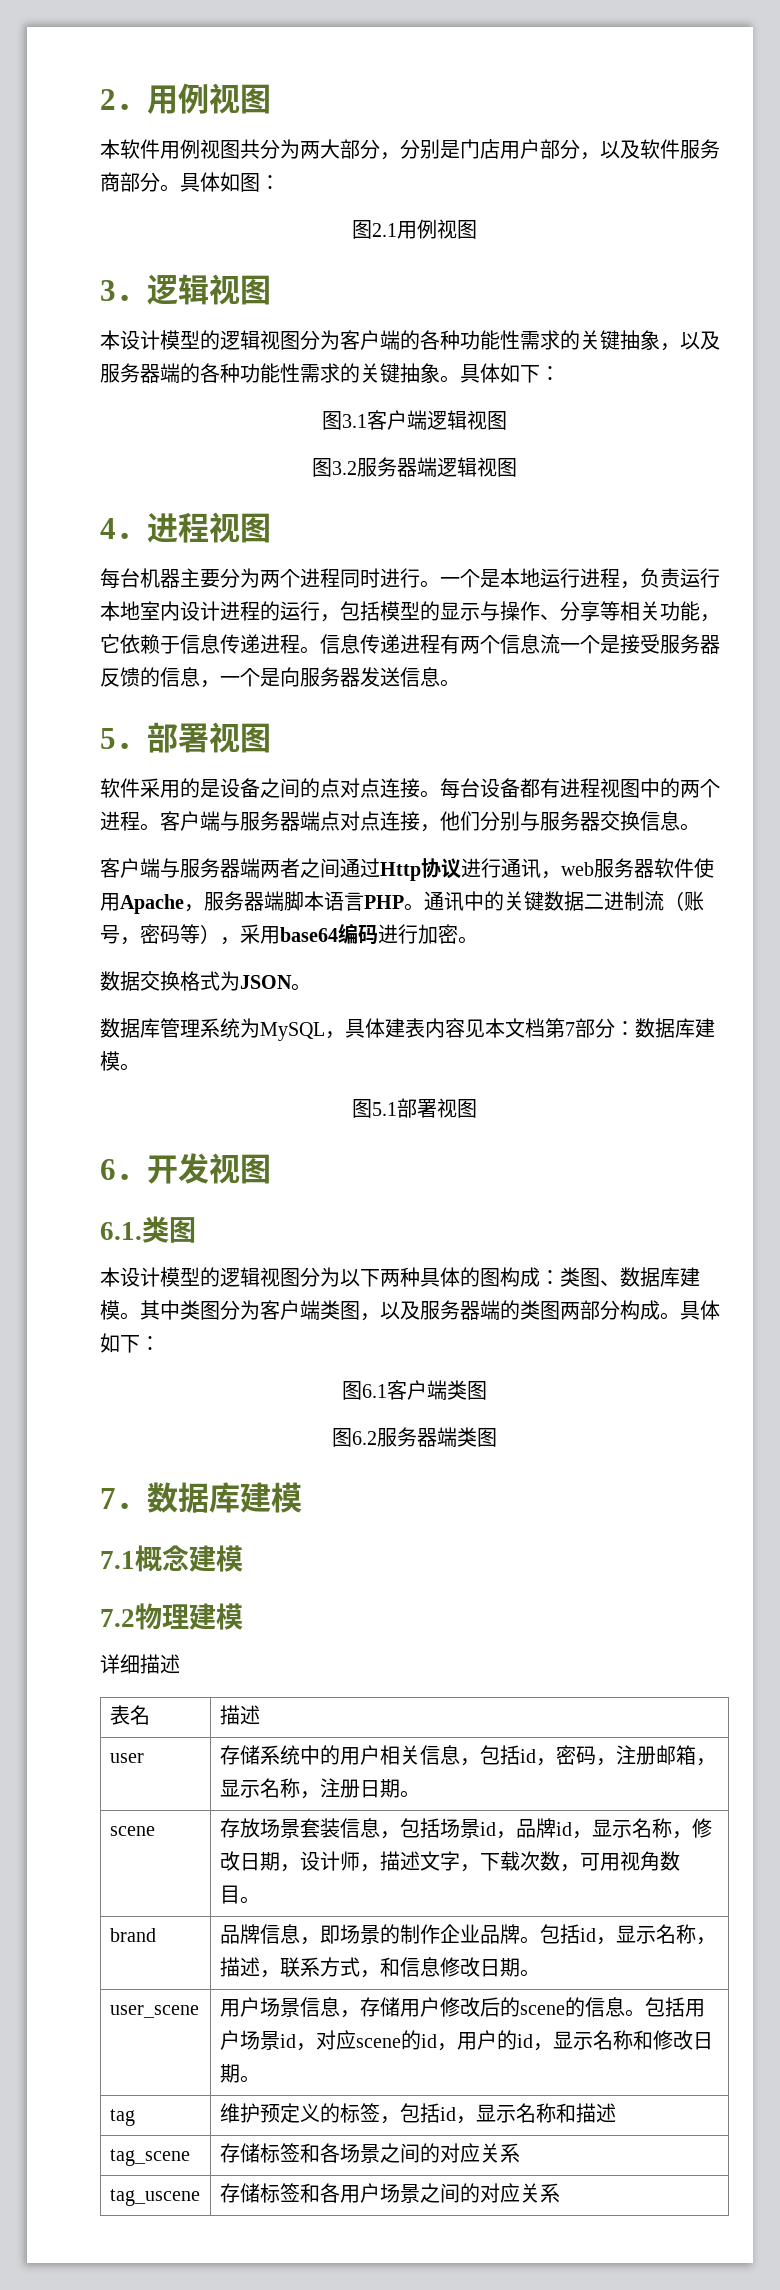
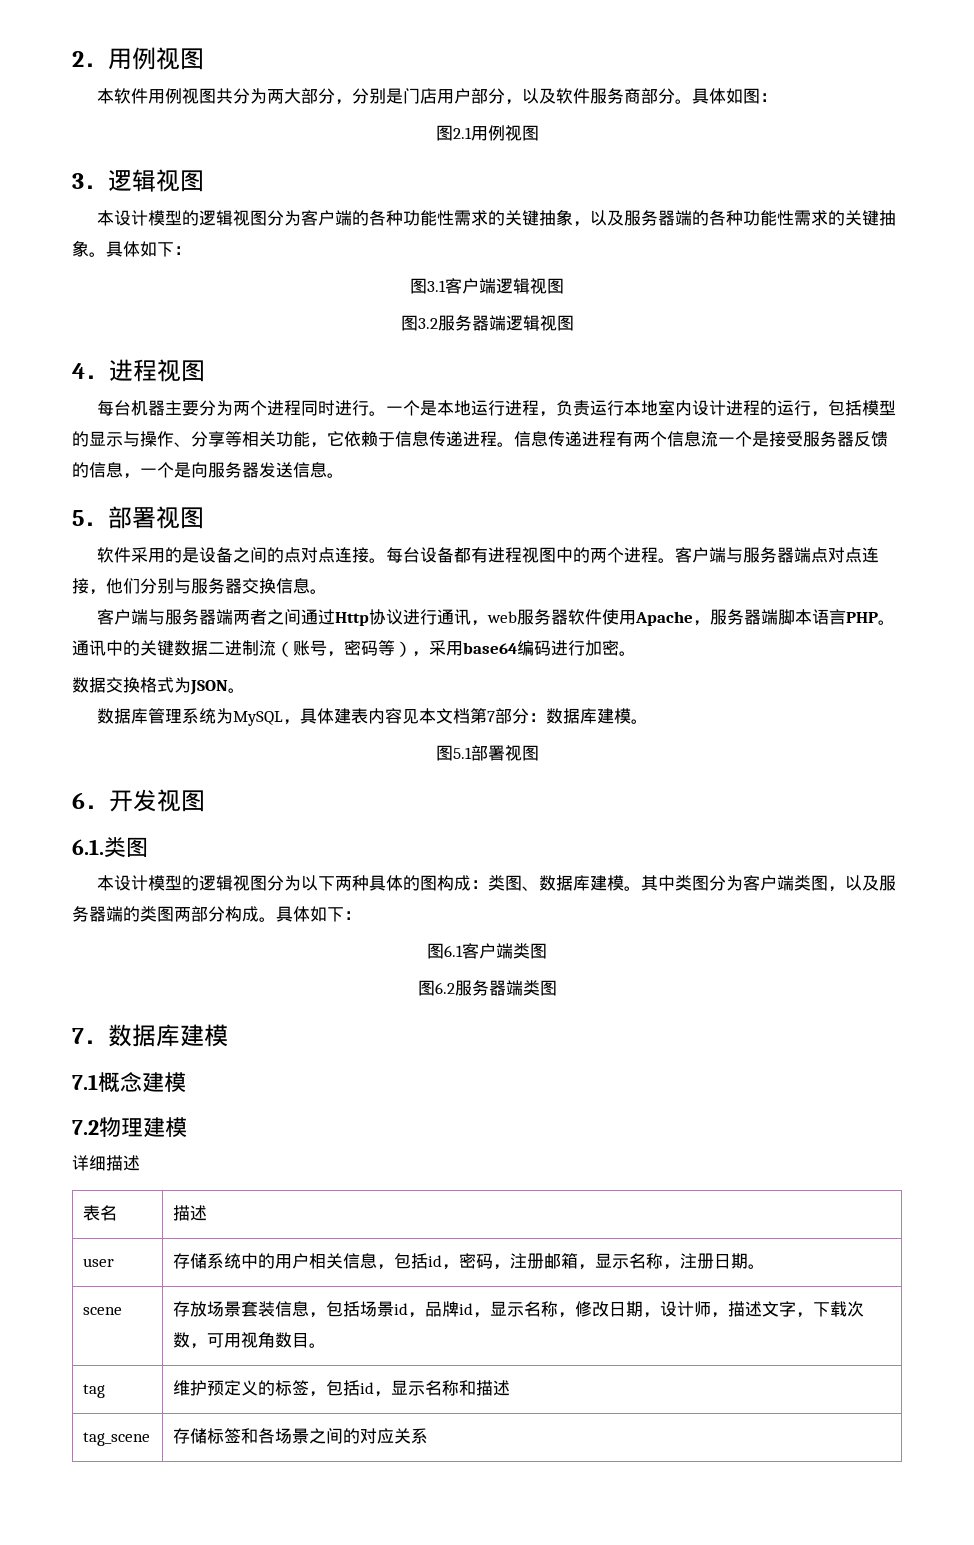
- brand | 品牌信息，即场景的制作企业品牌。包括id，显示名称，描述，联系方式，和信息修改日期。
- user_scene | 用户场景信息，存储用户修改后的scene的信息。包括用户场景id，对应scene的id，用户的id，显示名称和修改日期。
- tag_uscene | 存储标签和各用户场景之间的对应关系

